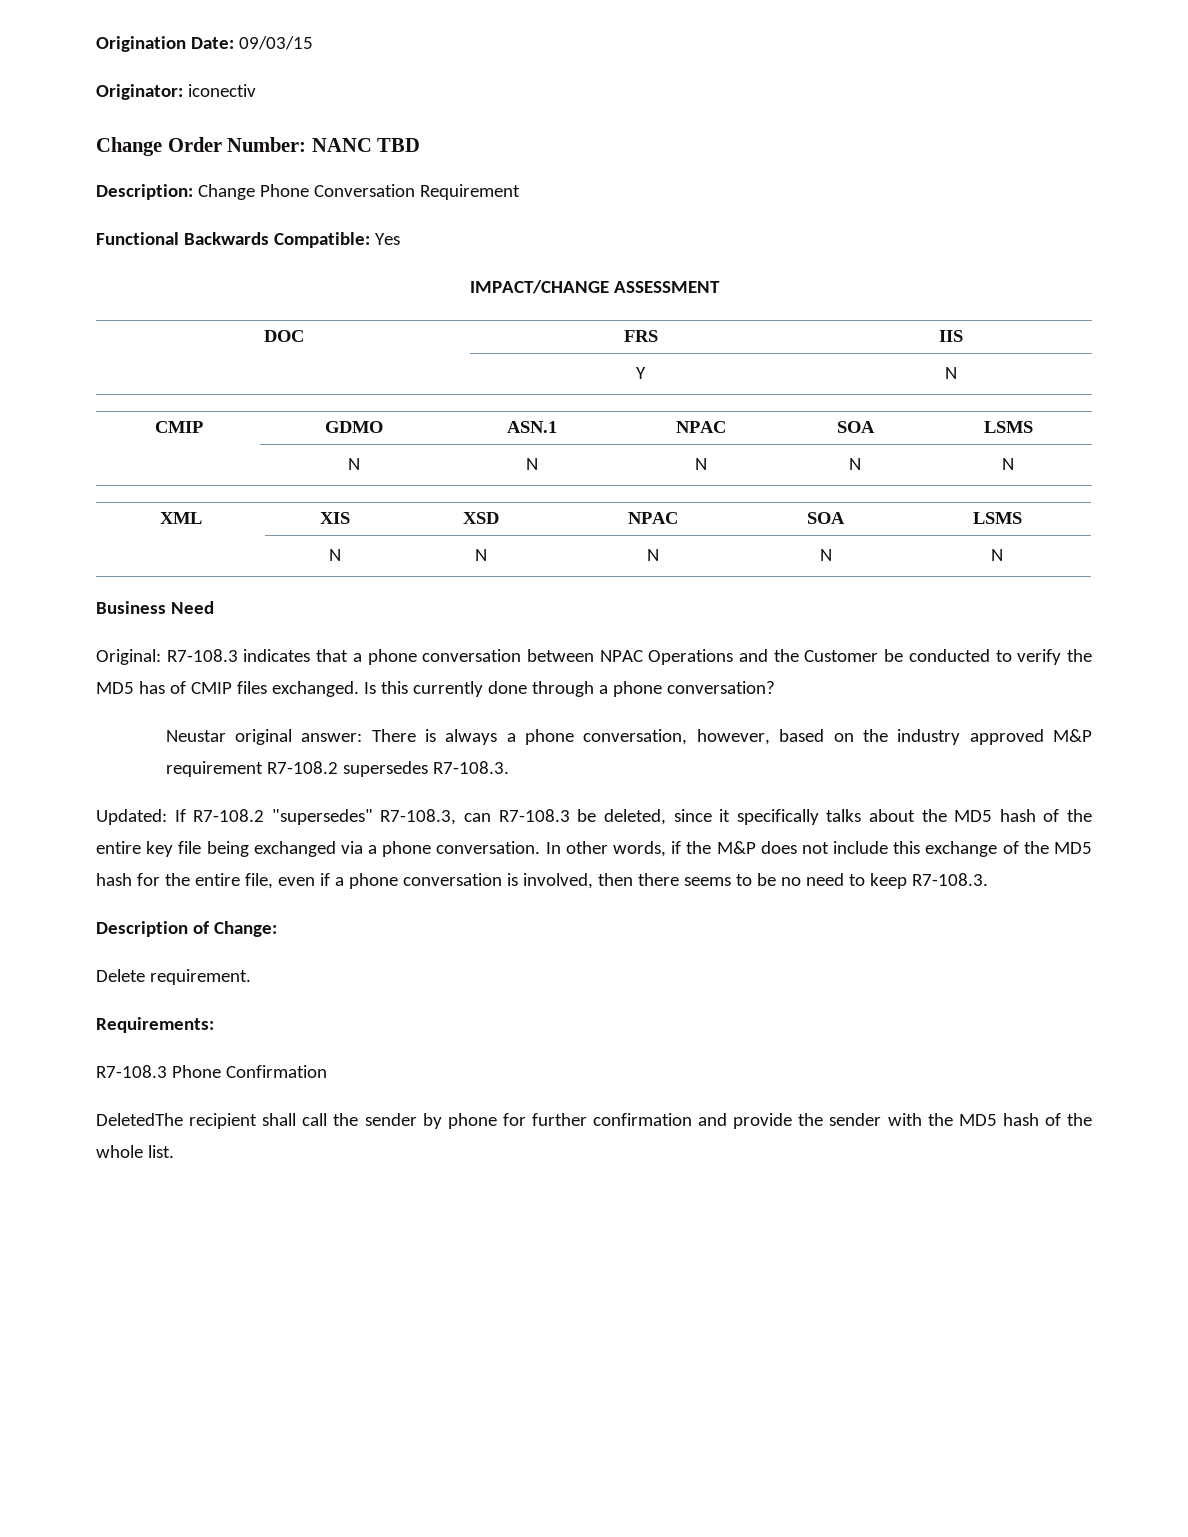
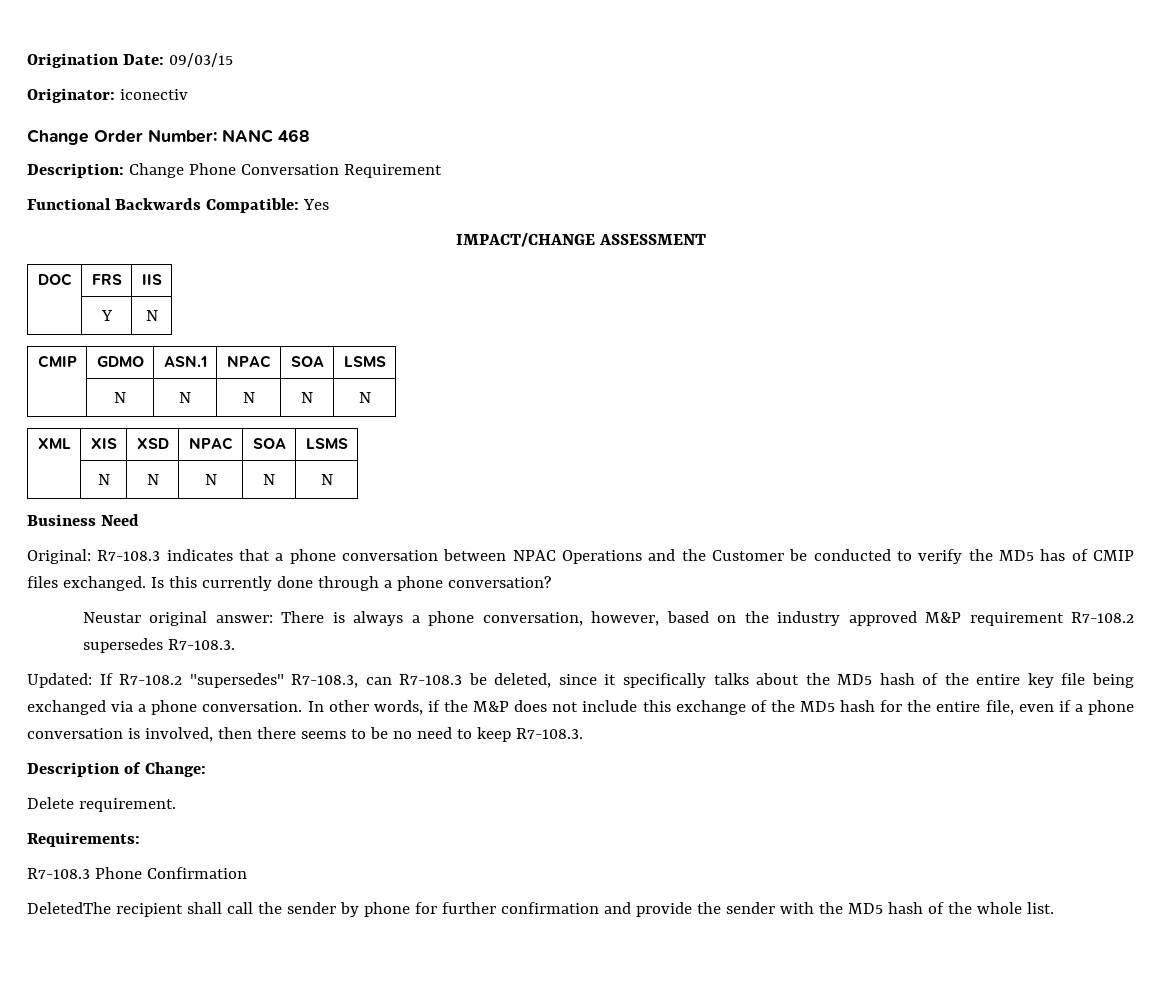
- Change Order Number: NANC TBD
+ Change Order Number: NANC 468

